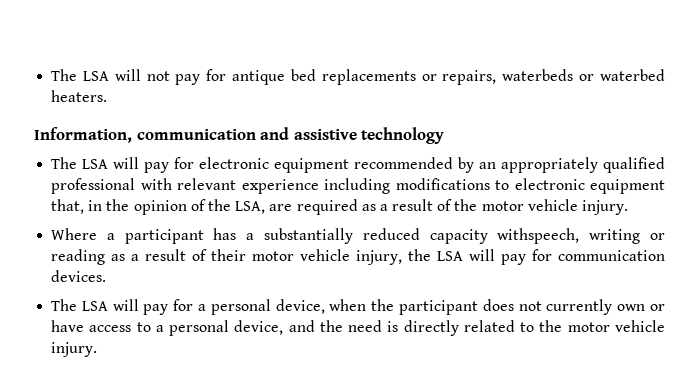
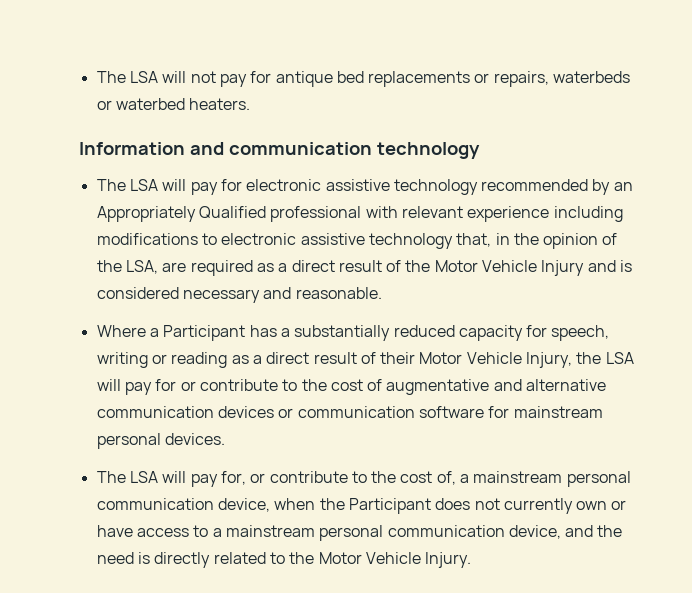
- Information, communication and assistive technology
+ Information and communication technology
- The LSA will pay for electronic equipment recommended by an appropriately qualified professional with relevant experience including modifications to electronic equipment that, in the opinion of the LSA, are required as a result of the motor vehicle injury.
+ The LSA will pay for electronic assistive technology recommended by an Appropriately Qualified professional with relevant experience including modifications to electronic assistive technology that, in the opinion of the LSA, are required as a direct result of the Motor Vehicle Injury and is considered necessary and reasonable.
- Where a participant has a substantially reduced capacity withspeech, writing or reading as a result of their motor vehicle injury, the LSA will pay for communication devices.
+ Where a Participant has a substantially reduced capacity for speech, writing or reading as a direct result of their Motor Vehicle Injury, the LSA will pay for or contribute to the cost of augmentative and alternative communication devices or communication software for mainstream personal devices.
- The LSA will pay for a personal device, when the participant does not currently own or have access to a personal device, and the need is directly related to the motor vehicle injury.
+ The LSA will pay for, or contribute to the cost of, a mainstream personal communication device, when the Participant does not currently own or have access to a mainstream personal communication device, and the need is directly related to the Motor Vehicle Injury.

